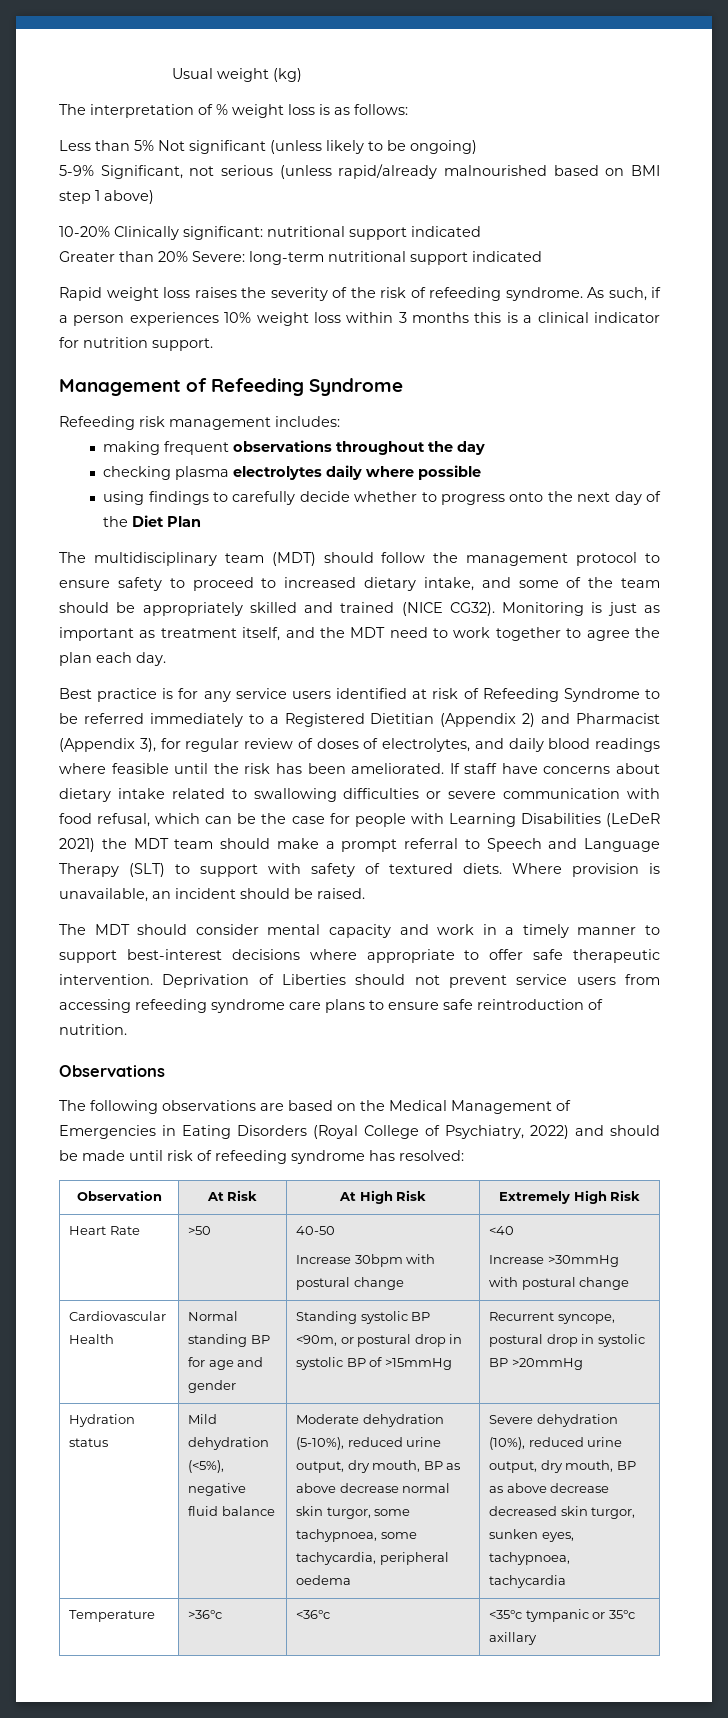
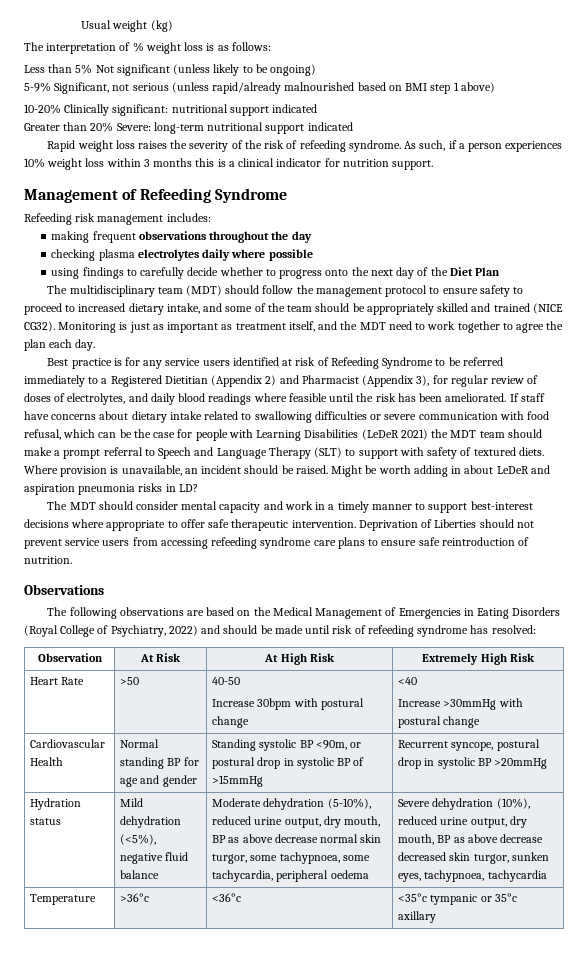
+ Might be worth adding in about LeDeR and aspiration pneumonia risks in LD?

